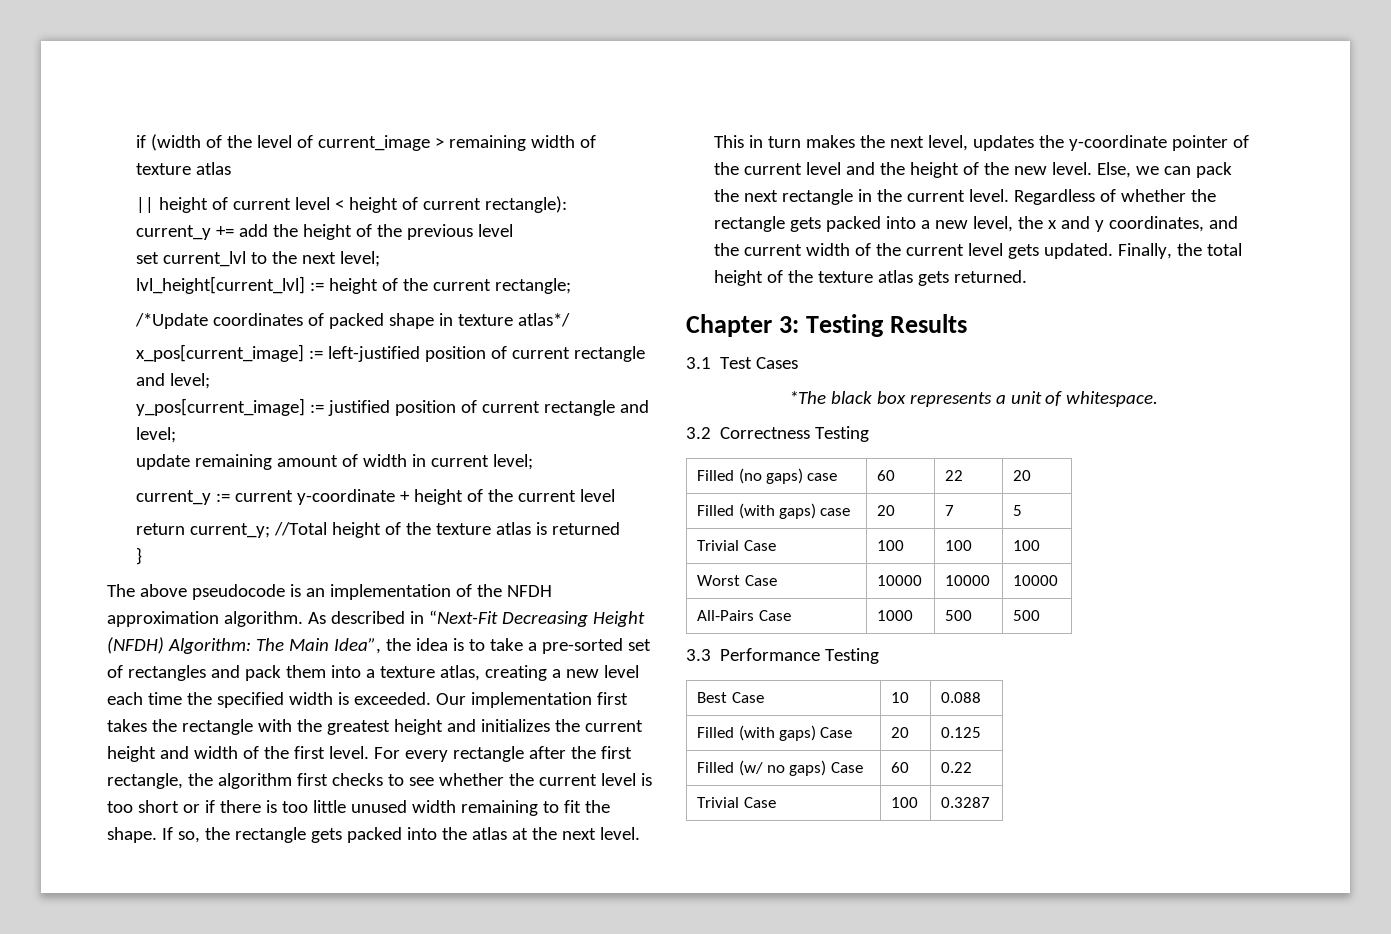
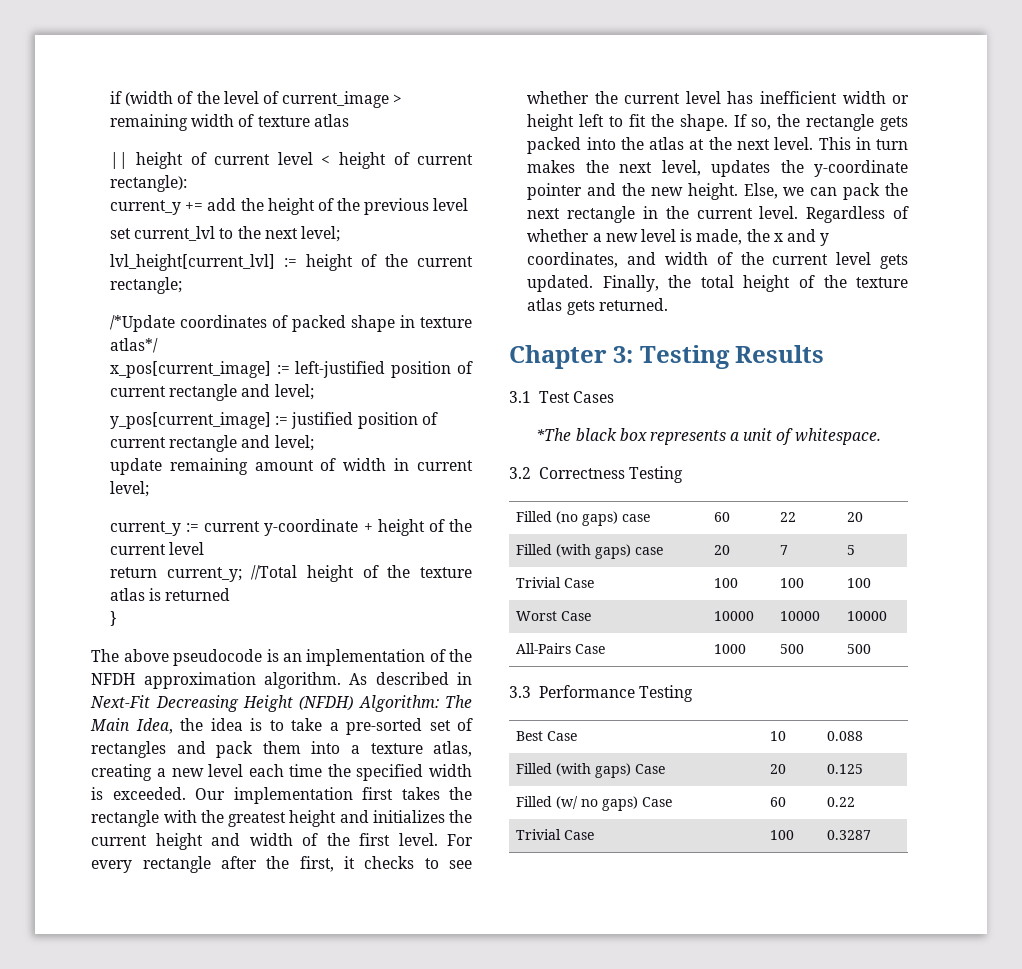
- As described in “Next-Fit Decreasing Height (NFDH) Algorithm: The Main Idea”, the idea is to take a pre-sorted set of rectangles and pack them into a texture atlas, creating a new level each time the specified width is exceeded.
+ As described in Next-Fit Decreasing Height (NFDH) Algorithm: The Main Idea, the idea is to take a pre-sorted set of rectangles and pack them into a texture atlas, creating a new level each time the specified width is exceeded.
- For every rectangle after the first rectangle, the algorithm first checks to see whether the current level is too short or if there is too little unused width remaining to fit the shape.
+ For every rectangle after the first, it checks to see whether the current level has inefficient width or height left to fit the shape.
- This in turn makes the next level, updates the y-coordinate pointer of the current level and the height of the new level.
+ This in turn makes the next level, updates the y-coordinate pointer and the new height.
- Regardless of whether the rectangle gets packed into a new level, the x and y coordinates, and the current width of the current level gets updated.
+ Regardless of whether a new level is made, the x and y coordinates, and width of the current level gets updated.

